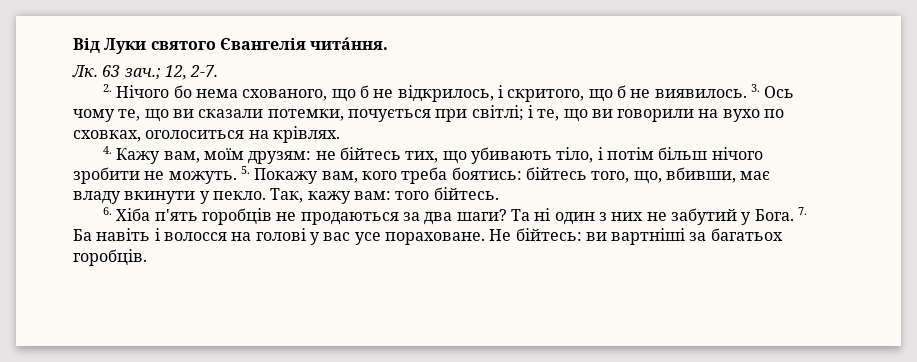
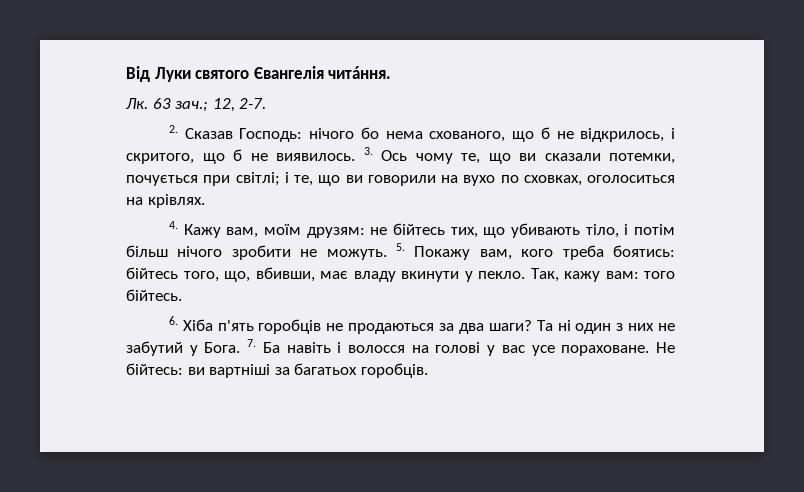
- 2. Нічого бо нема схованого, що б не відкрилось, і скритого, що б не виявилось.
+ 2. Сказав Господь: нічого бо нема схованого, що б не відкрилось, і скритого, що б не виявилось.

